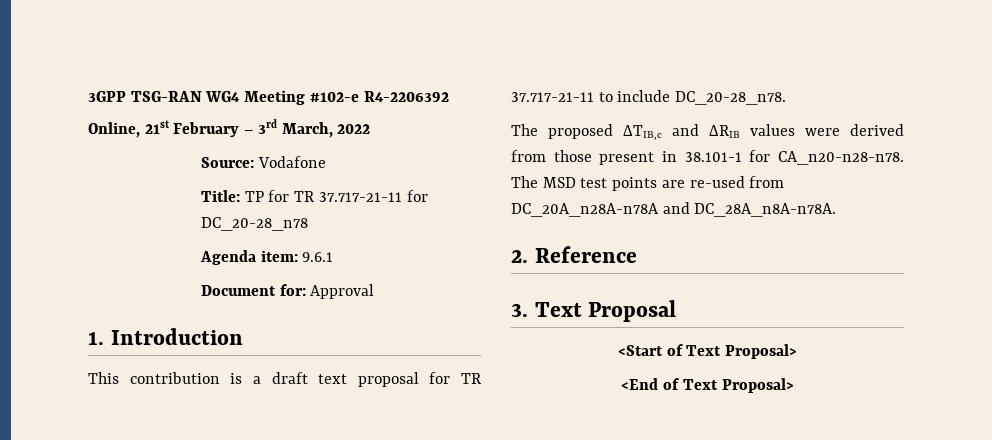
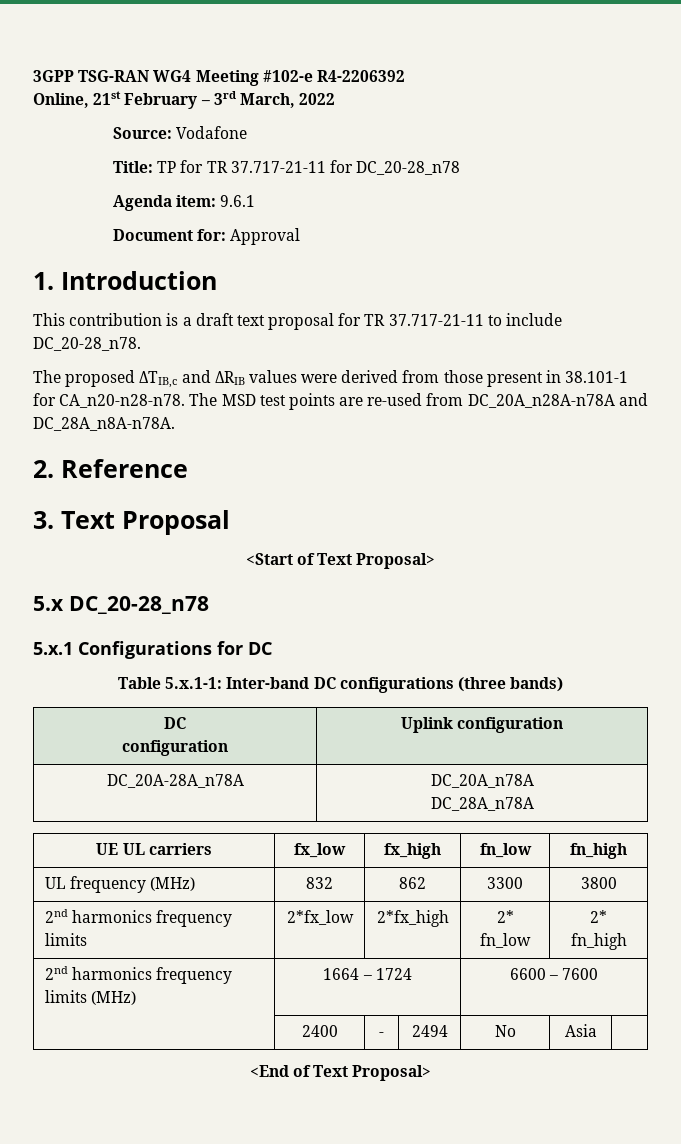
+ 5.x DC_20-28_n78
+ 5.x.1 Configurations for DC
+ Table 5.x.1-1: Inter-band DC configurations (three bands)
+ DC
+ configuration | Uplink configuration
+ DC_20A-28A_n78A | DC_20A_n78A
+ DC_28A_n78A
+ UE UL carriers | fx_low | fx_high | fn_low | fn_high
+ UL frequency (MHz) | 832 | 862 | 3300 | 3800
+ 2nd harmonics frequency limits | 2*fx_low | 2*fx_high | 2* fn_low | 2* fn_high
+ 2nd harmonics frequency limits (MHz) | 1664 – 1724 | 6600 – 7600
+ | 2400 | - | 2494 | No | Asia |

